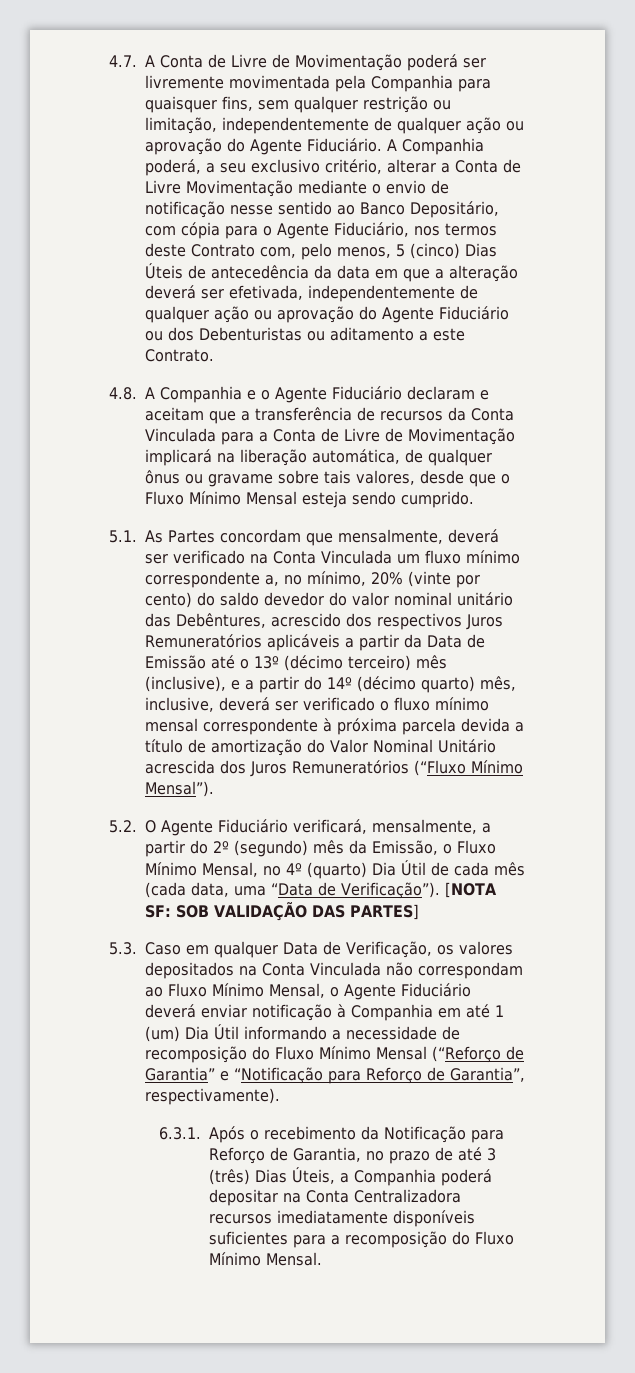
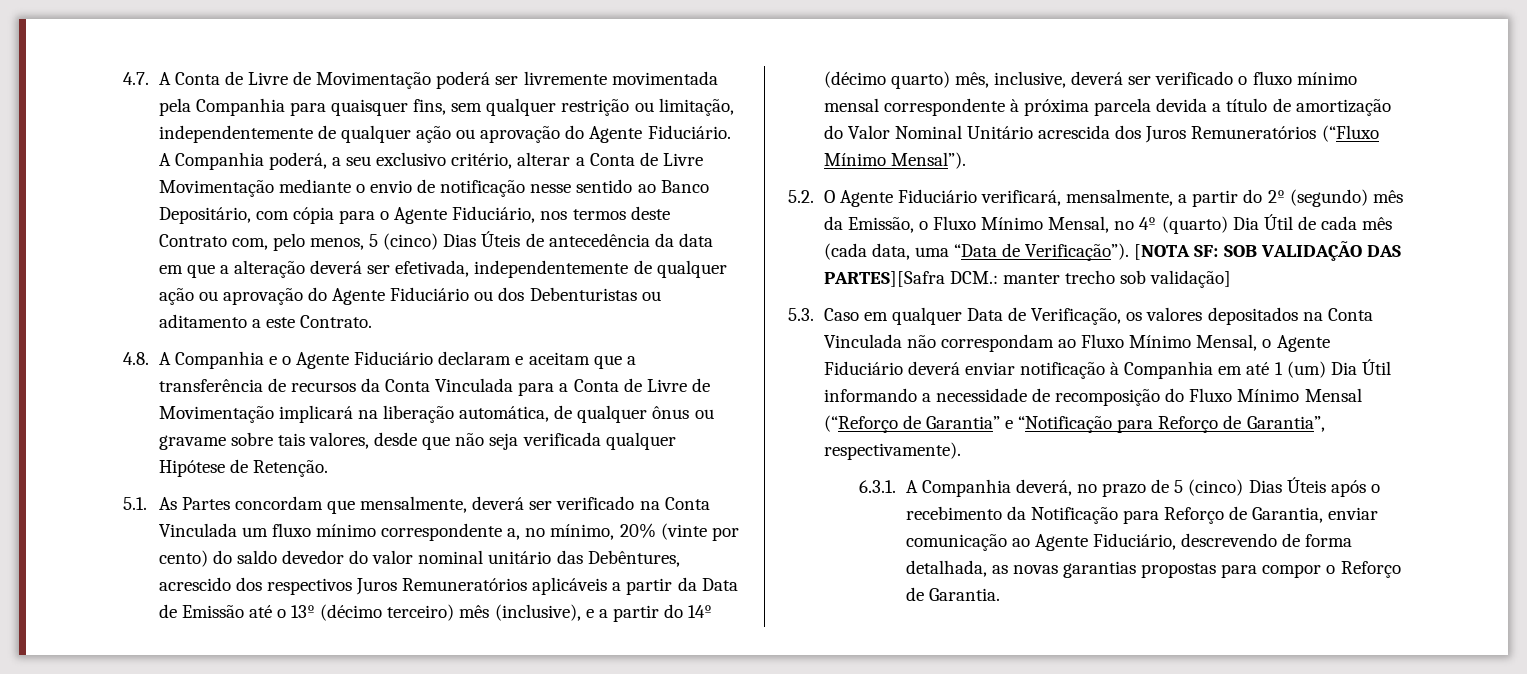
- 4.8. A Companhia e o Agente Fiduciário declaram e aceitam que a transferência de recursos da Conta Vinculada para a Conta de Livre de Movimentação implicará na liberação automática, de qualquer ônus ou gravame sobre tais valores, desde que o Fluxo Mínimo Mensal esteja sendo cumprido.
+ 4.8. A Companhia e o Agente Fiduciário declaram e aceitam que a transferência de recursos da Conta Vinculada para a Conta de Livre de Movimentação implicará na liberação automática, de qualquer ônus ou gravame sobre tais valores, desde que não seja verificada qualquer Hipótese de Retenção.
- [NOTA SF: SOB VALIDAÇÃO DAS PARTES]
+ [NOTA SF: SOB VALIDAÇÃO DAS PARTES][Safra DCM.: manter trecho sob validação]
- 6.3.1. Após o recebimento da Notificação para Reforço de Garantia, no prazo de até 3 (três) Dias Úteis, a Companhia poderá depositar na Conta Centralizadora recursos imediatamente disponíveis suficientes para a recomposição do Fluxo Mínimo Mensal.
+ 6.3.1. A Companhia deverá, no prazo de 5 (cinco) Dias Úteis após o recebimento da Notificação para Reforço de Garantia, enviar comunicação ao Agente Fiduciário, descrevendo de forma detalhada, as novas garantias propostas para compor o Reforço de Garantia.

